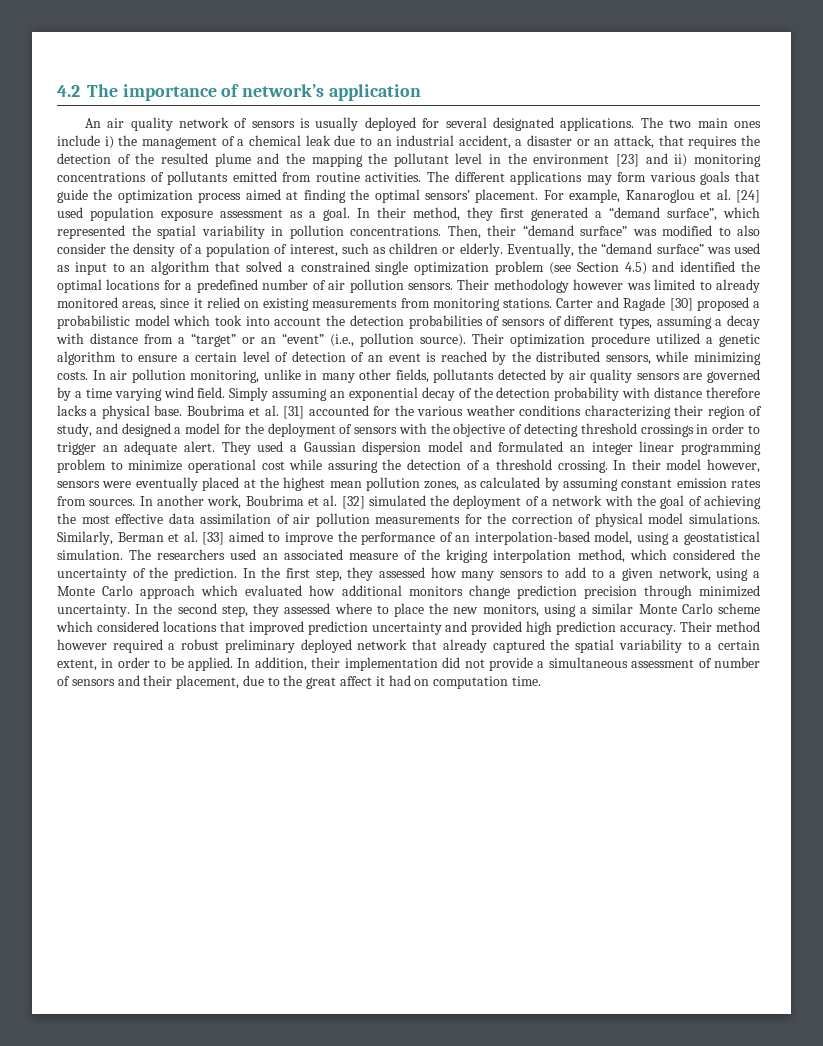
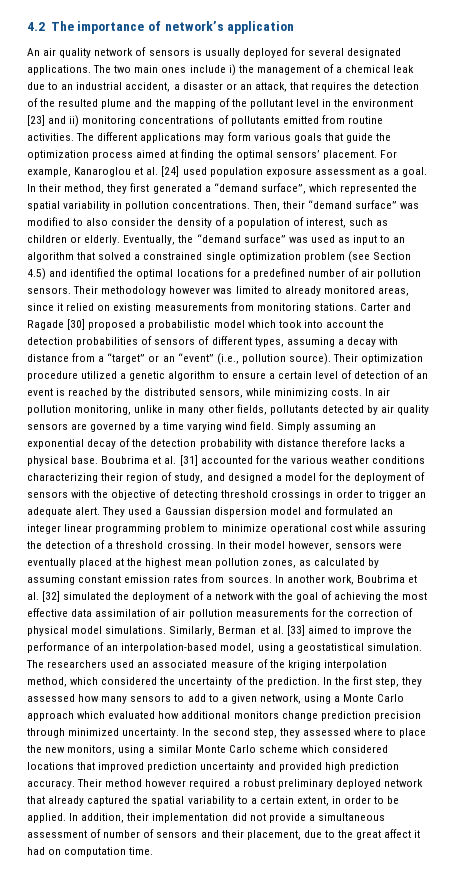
- The two main ones include i) the management of a chemical leak due to an industrial accident, a disaster or an attack, that requires the detection of the resulted plume and the mapping the pollutant level in the environment [23] and ii) monitoring concentrations of pollutants emitted from routine activities.
+ The two main ones include i) the management of a chemical leak due to an industrial accident, a disaster or an attack, that requires the detection of the resulted plume and the mapping of the pollutant level in the environment [23] and ii) monitoring concentrations of pollutants emitted from routine activities.

